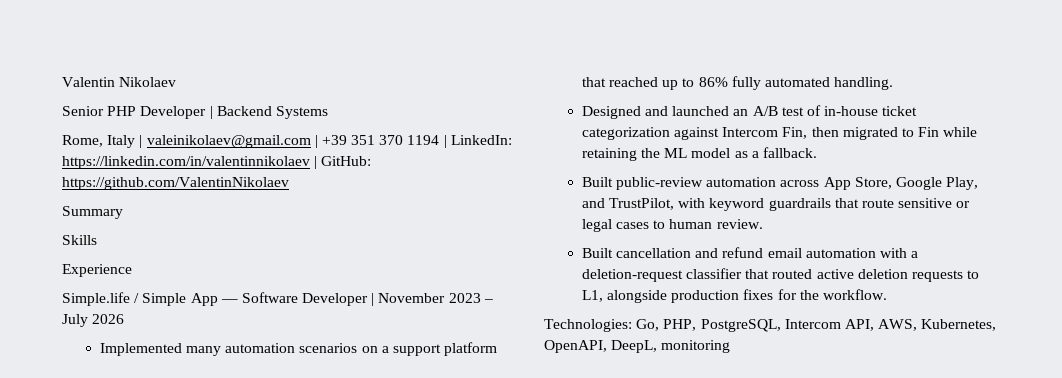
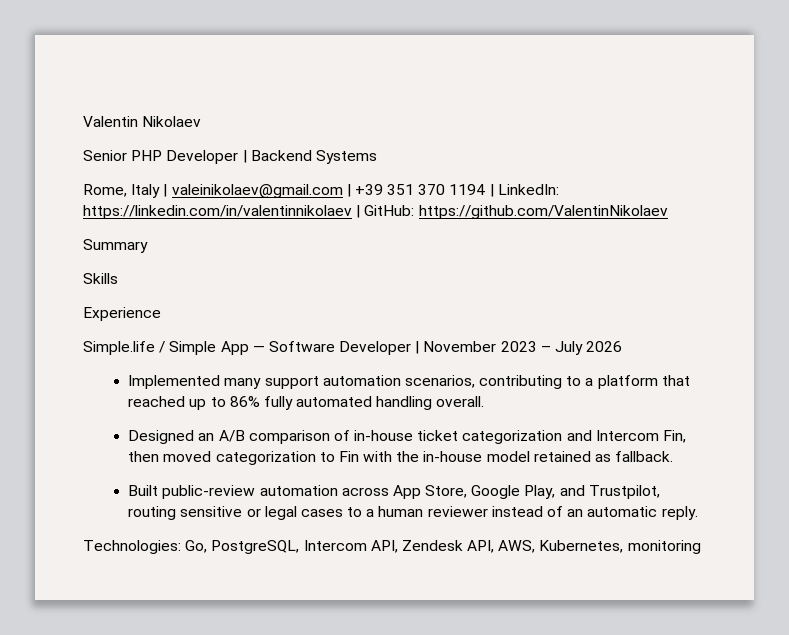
- Implemented many automation scenarios on a support platform that reached up to 86% fully automated handling.
+ Implemented many support automation scenarios, contributing to a platform that reached up to 86% fully automated handling overall.
- Designed and launched an A/B test of in-house ticket categorization against Intercom Fin, then migrated to Fin while retaining the ML model as a fallback.
+ Designed an A/B comparison of in-house ticket categorization and Intercom Fin, then moved categorization to Fin with the in-house model retained as fallback.
- Built public-review automation across App Store, Google Play, and TrustPilot, with keyword guardrails that route sensitive or legal cases to human review.
- Built cancellation and refund email automation with a deletion-request classifier that routed active deletion requests to L1, alongside production fixes for the workflow.
+ Built public-review automation across App Store, Google Play, and Trustpilot, routing sensitive or legal cases to a human reviewer instead of an automatic reply.
- Technologies: Go, PHP, PostgreSQL, Intercom API, AWS, Kubernetes, OpenAPI, DeepL, monitoring
+ Technologies: Go, PostgreSQL, Intercom API, Zendesk API, AWS, Kubernetes, monitoring

